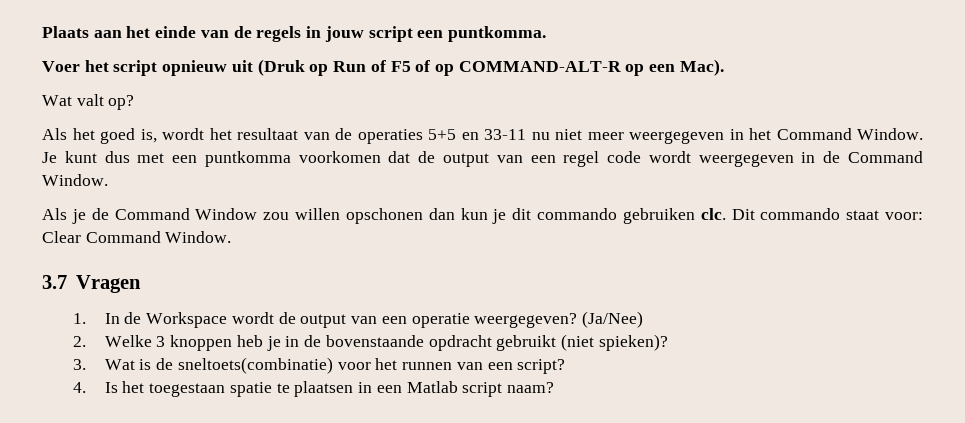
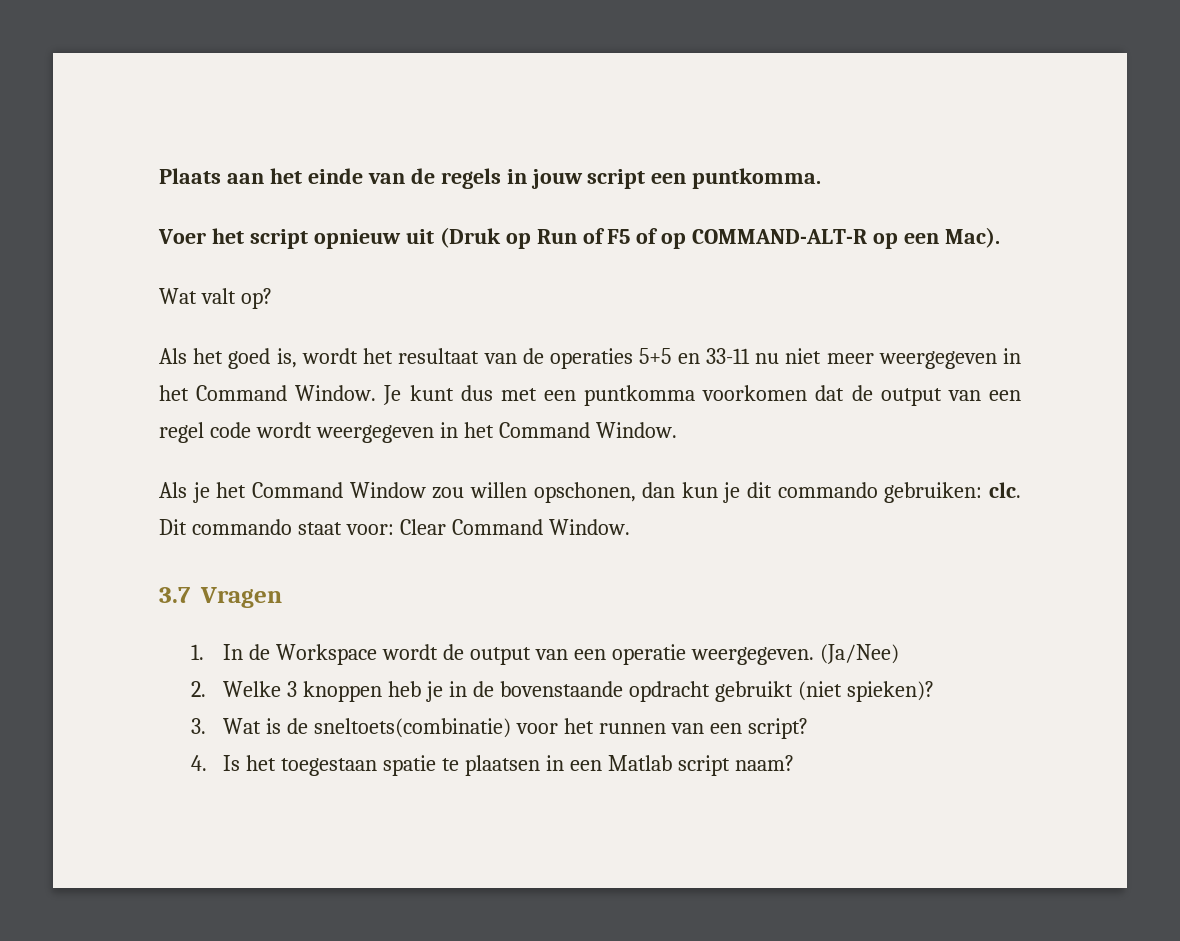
- Je kunt dus met een puntkomma voorkomen dat de output van een regel code wordt weergegeven in de Command Window.
+ Je kunt dus met een puntkomma voorkomen dat de output van een regel code wordt weergegeven in het Command Window.
- Als je de Command Window zou willen opschonen dan kun je dit commando gebruiken clc.
+ Als je het Command Window zou willen opschonen, dan kun je dit commando gebruiken: clc.
- 1. In de Workspace wordt de output van een operatie weergegeven?
+ 1. In de Workspace wordt de output van een operatie weergegeven.

